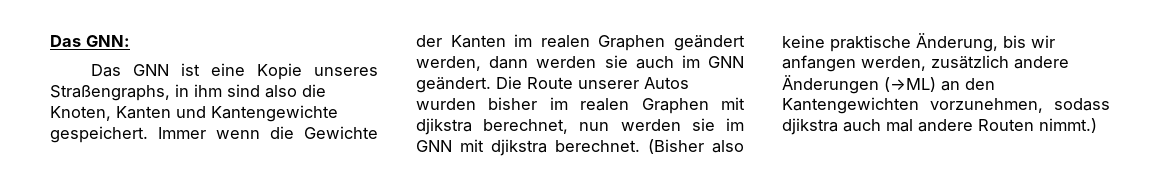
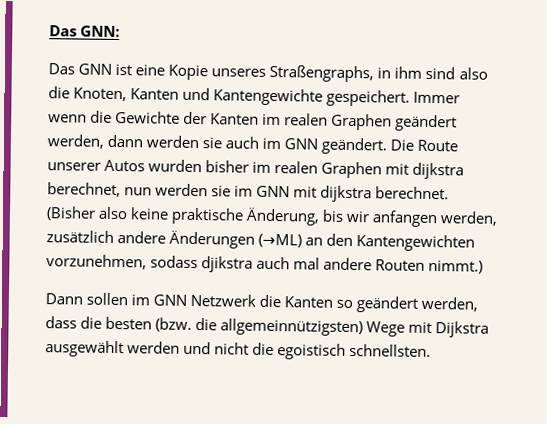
- Die Route unserer Autos wurden bisher im realen Graphen mit djikstra berechnet, nun werden sie im GNN mit djikstra berechnet.
+ Die Route unserer Autos wurden bisher im realen Graphen mit dijkstra berechnet, nun werden sie im GNN mit dijkstra berechnet.
+ Dann sollen im GNN Netzwerk die Kanten so geändert werden, dass die besten (bzw. die allgemeinnützigsten) Wege mit Dijkstra ausgewählt werden und nicht die egoistisch schnellsten.

